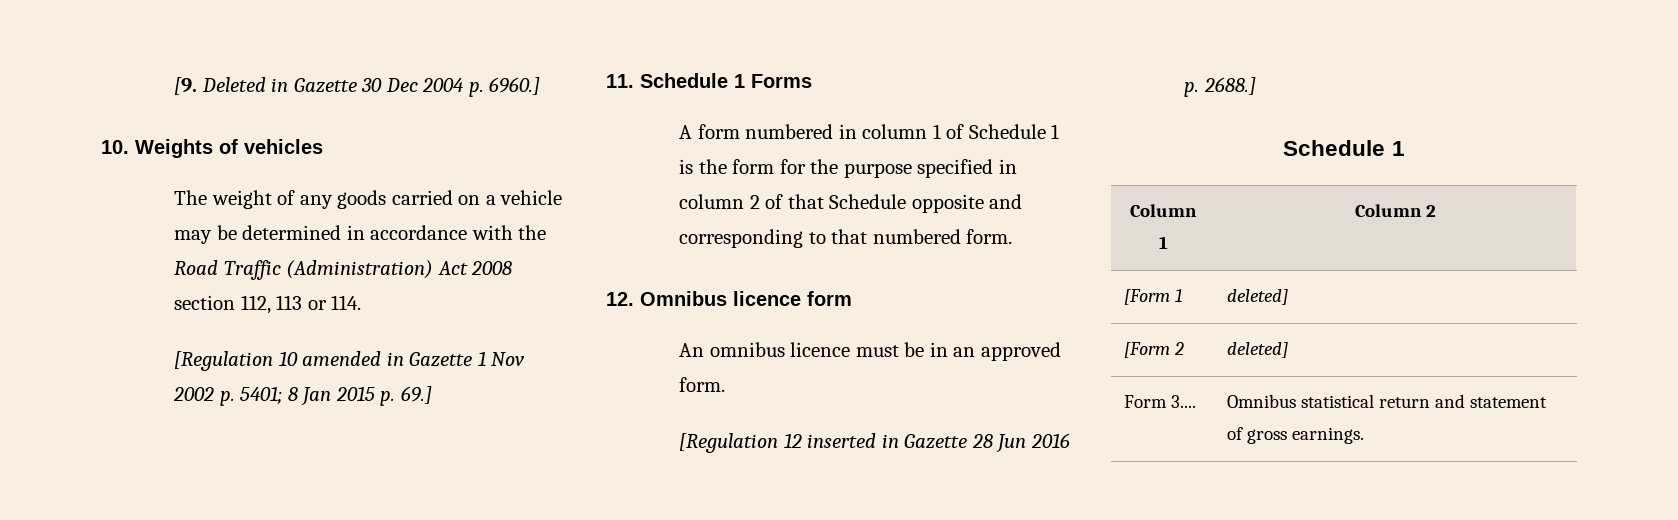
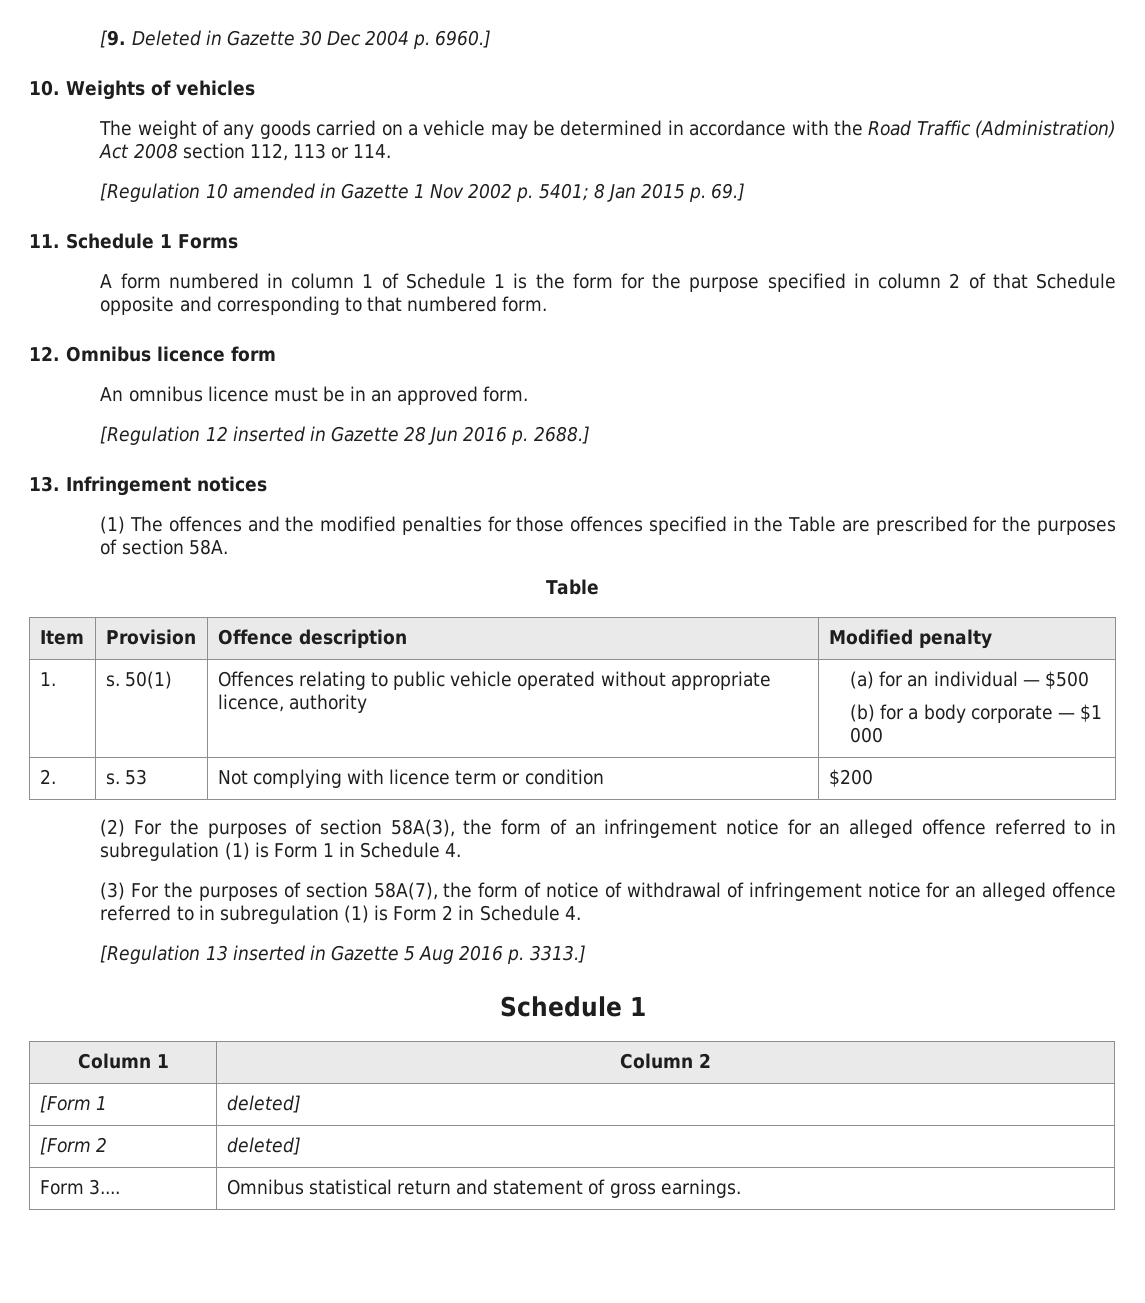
+ 13. Infringement notices
+ (1) The offences and the modified penalties for those offences specified in the Table are prescribed for the purposes of section 58A.
+ Table
+ Item | Provision | Offence description | Modified penalty
+ 1. | s. 50(1) | Offences relating to public vehicle operated without appropriate licence, authority | (a) for an individual — $500
+ (b) for a body corporate — $1 000
+ 2. | s. 53 | Not complying with licence term or condition | $200
+ (2) For the purposes of section 58A(3), the form of an infringement notice for an alleged offence referred to in subregulation (1) is Form 1 in Schedule 4.
+ (3) For the purposes of section 58A(7), the form of notice of withdrawal of infringement notice for an alleged offence referred to in subregulation (1) is Form 2 in Schedule 4.
+ [Regulation 13 inserted in Gazette 5 Aug 2016 p. 3313.]

